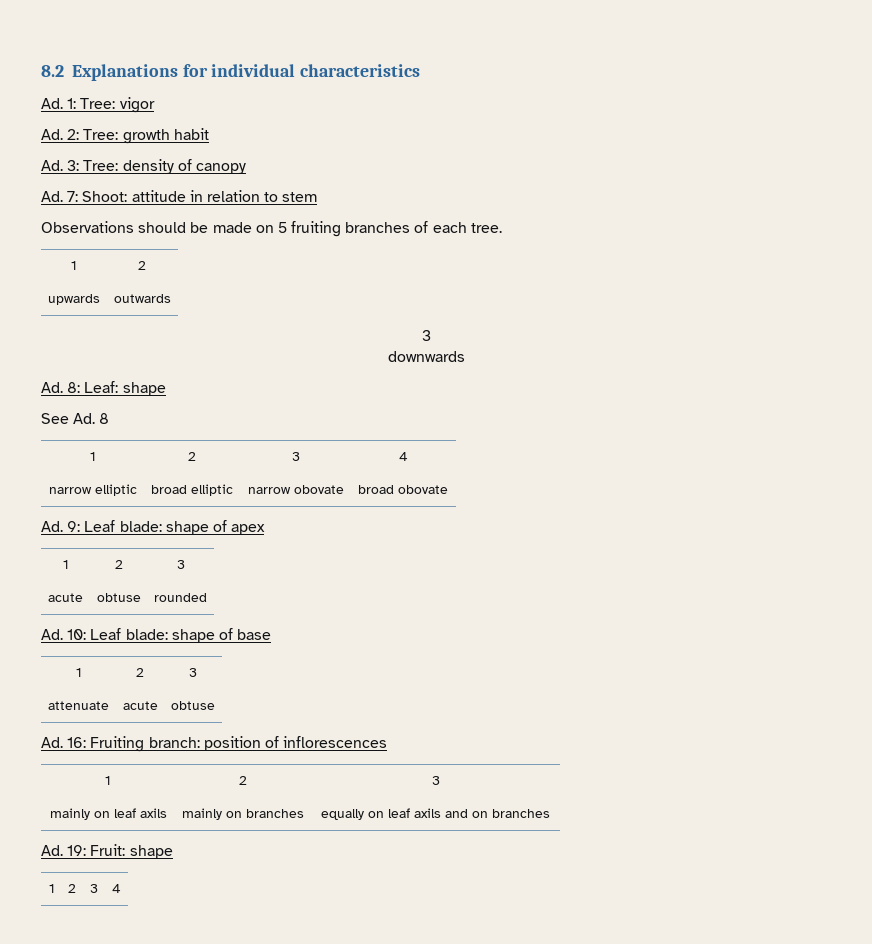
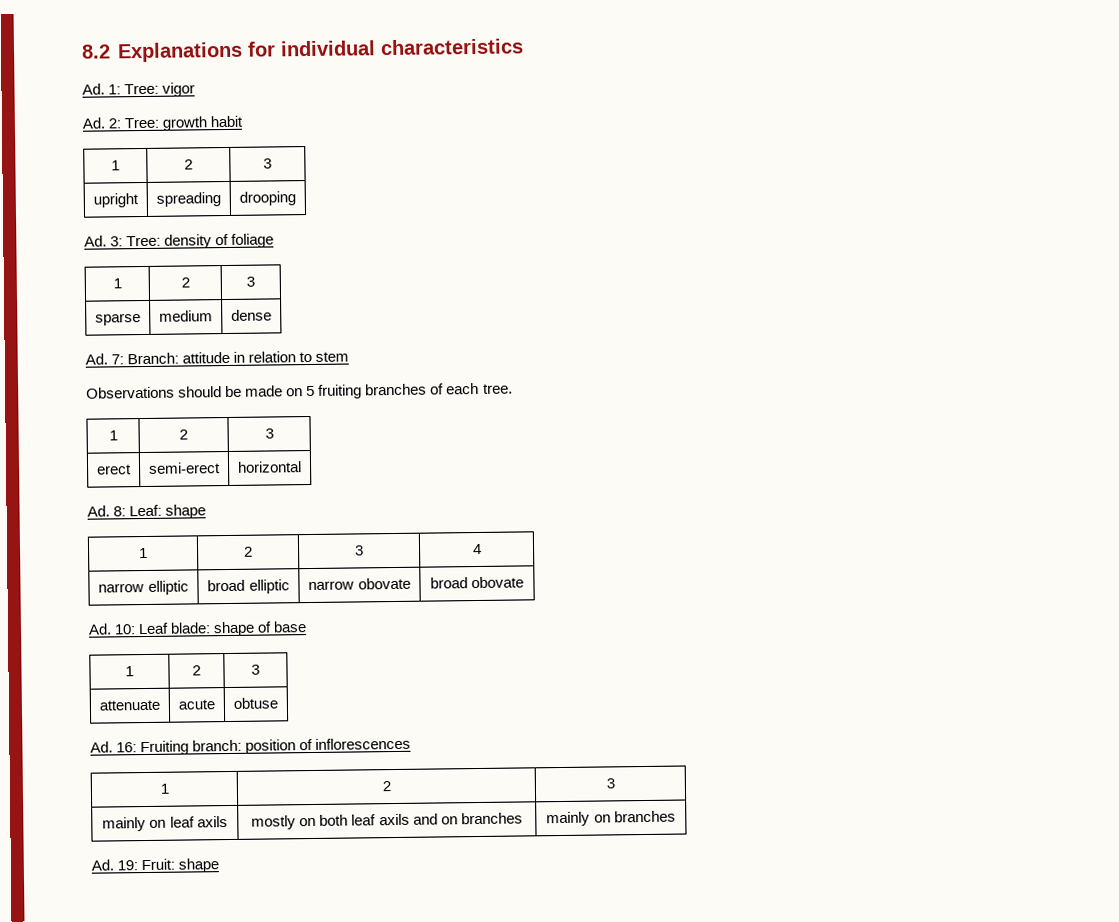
  Ad. 2: Tree: growth habit
+ 1 | 2 | 3
+ upright | spreading | drooping
- Ad. 3: Tree: density of canopy
+ Ad. 3: Tree: density of foliage
+ 1 | 2 | 3
+ sparse | medium | dense
- Ad. 7: Shoot: attitude in relation to stem
+ Ad. 7: Branch: attitude in relation to stem
  Observations should be made on 5 fruiting branches of each tree.
- 1 | 2
- upwards | outwards
- 3
- downwards
+ 1 | 2 | 3
+ erect | semi-erect | horizontal
- See Ad. 8
- Ad. 9: Leaf blade: shape of apex
- 1 | 2 | 3
- acute | obtuse | rounded
- mainly on leaf axils | mainly on branches | equally on leaf axils and on branches
+ mainly on leaf axils | mostly on both leaf axils and on branches | mainly on branches
  Ad. 19: Fruit: shape
- 1 | 2 | 3 | 4

